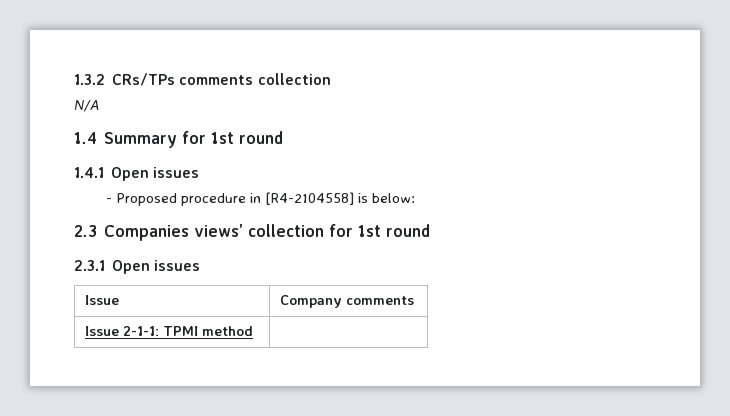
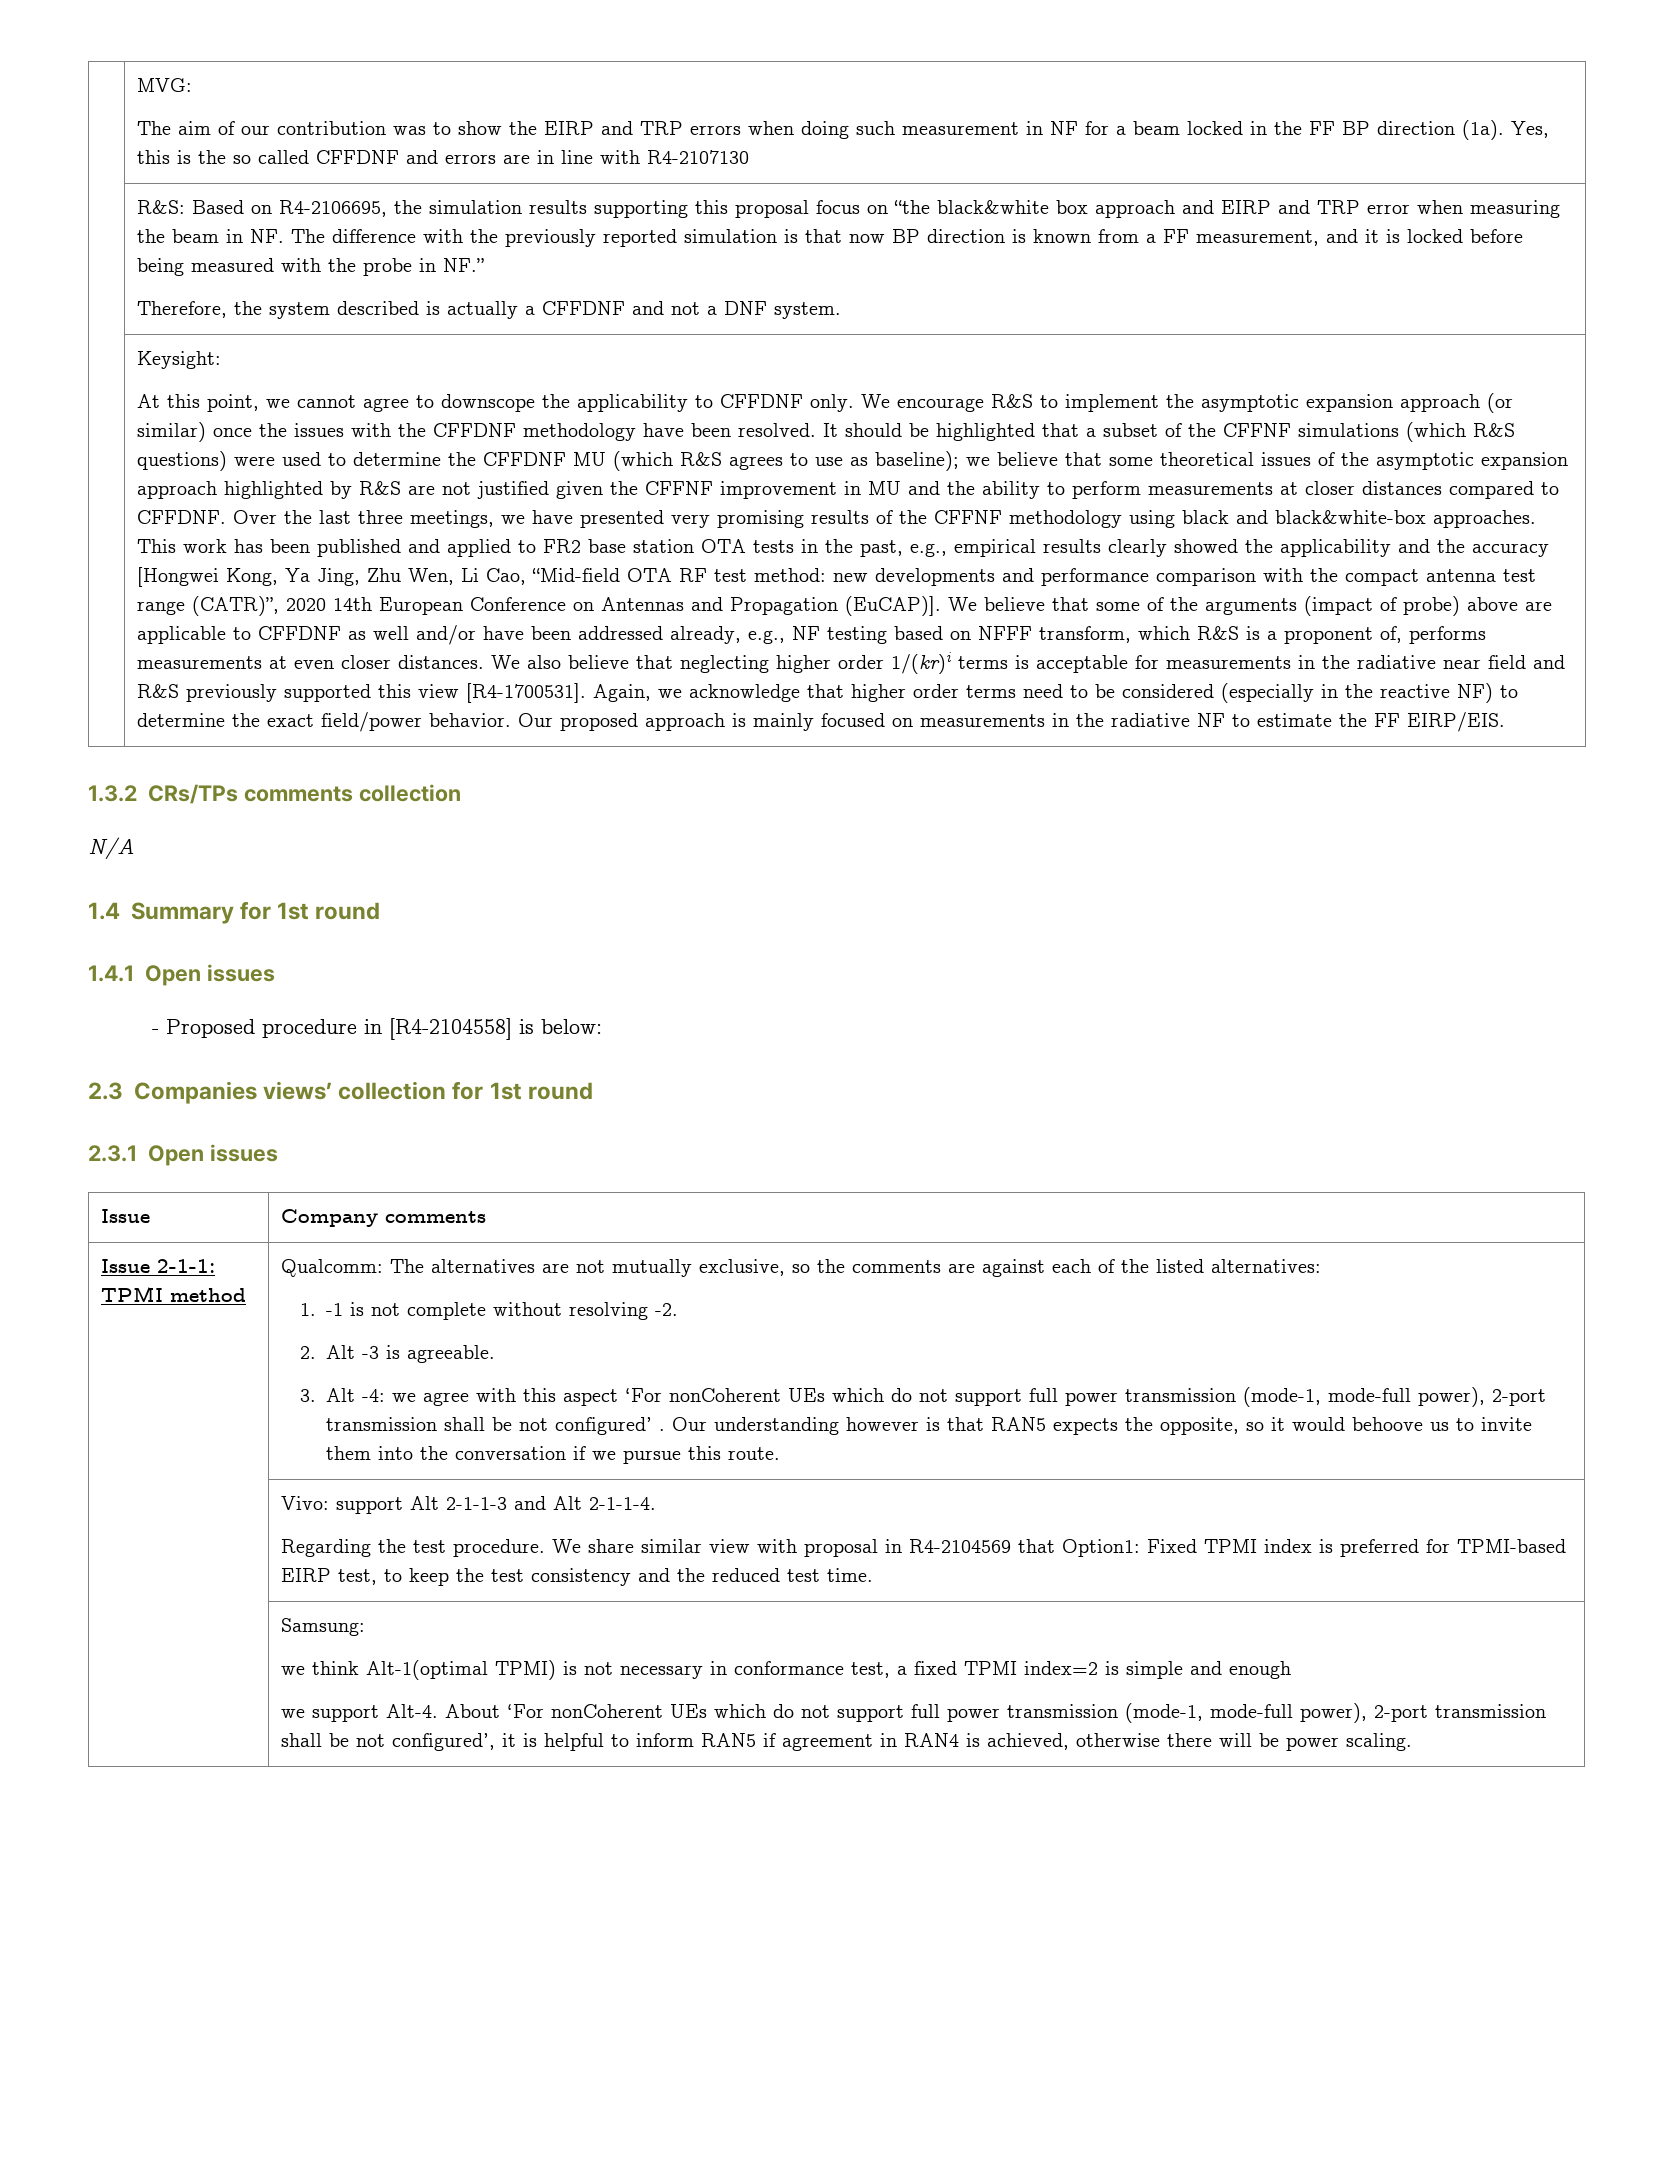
+ MVG:
+ The aim of our contribution was to show the EIRP and TRP errors when doing such measurement in NF for a beam locked in the FF BP direction (1a). Yes, this is the so called CFFDNF and errors are in line with R4-2107130
+ | R&S: Based on R4-2106695, the simulation results supporting this proposal focus on “the black&white box approach and EIRP and TRP error when measuring the beam in NF. The difference with the previously reported simulation is that now BP direction is known from a FF measurement, and it is locked before being measured with the probe in NF.”
+ Therefore, the system described is actually a CFFDNF and not a DNF system.
+ | Keysight:
+ At this point, we cannot agree to downscope the applicability to CFFDNF only. We encourage R&S to implement the asymptotic expansion approach (or similar) once the issues with the CFFDNF methodology have been resolved. It should be highlighted that a subset of the CFFNF simulations (which R&S questions) were used to determine the CFFDNF MU (which R&S agrees to use as baseline); we believe that some theoretical issues of the asymptotic expansion approach highlighted by R&S are not justified given the CFFNF improvement in MU and the ability to perform measurements at closer distances compared to CFFDNF. Over the last three meetings, we have presented very promising results of the CFFNF methodology using black and black&white-box approaches. This work has been published and applied to FR2 base station OTA tests in the past, e.g., empirical results clearly showed the applicability and the accuracy [Hongwei Kong, Ya Jing, Zhu Wen, Li Cao, “Mid-field OTA RF test method: new developments and performance comparison with the compact antenna test range (CATR)”, 2020 14th European Conference on Antennas and Propagation (EuCAP)]. We believe that some of the arguments (impact of probe) above are applicable to CFFDNF as well and/or have been addressed already, e.g., NF testing based on NFFF transform, which R&S is a proponent of, performs measurements at even closer distances. We also believe that neglecting higher order 1/(kr)i terms is acceptable for measurements in the radiative near field and R&S previously supported this view [R4-1700531]. Again, we acknowledge that higher order terms need to be considered (especially in the reactive NF) to determine the exact field/power behavior. Our proposed approach is mainly focused on measurements in the radiative NF to estimate the FF EIRP/EIS.
+ Qualcomm: The alternatives are not mutually exclusive, so the comments are against each of the listed alternatives:
+ 1. -1 is not complete without resolving -2.
+ 2. Alt -3 is agreeable.
+ 3. Alt -4: we agree with this aspect ‘For nonCoherent UEs which do not support full power transmission (mode-1, mode-full power), 2-port transmission shall be not configured’ . Our understanding however is that RAN5 expects the opposite, so it would behoove us to invite them into the conversation if we pursue this route.
+ | Vivo: support Alt 2-1-1-3 and Alt 2-1-1-4.
+ Regarding the test procedure. We share similar view with proposal in R4-2104569 that Option1: Fixed TPMI index is preferred for TPMI-based EIRP test, to keep the test consistency and the reduced test time.
+ | Samsung:
+ we think Alt-1(optimal TPMI) is not necessary in conformance test, a fixed TPMI index=2 is simple and enough
+ we support Alt-4. About ‘For nonCoherent UEs which do not support full power transmission (mode-1, mode-full power), 2-port transmission shall be not configured’, it is helpful to inform RAN5 if agreement in RAN4 is achieved, otherwise there will be power scaling.

